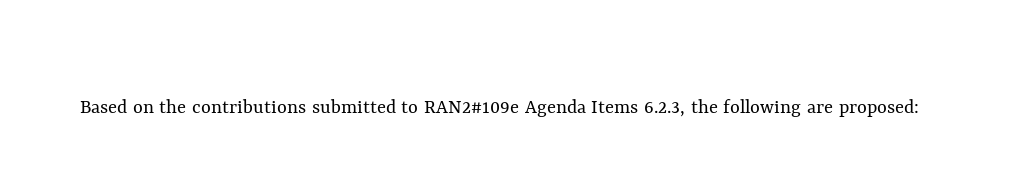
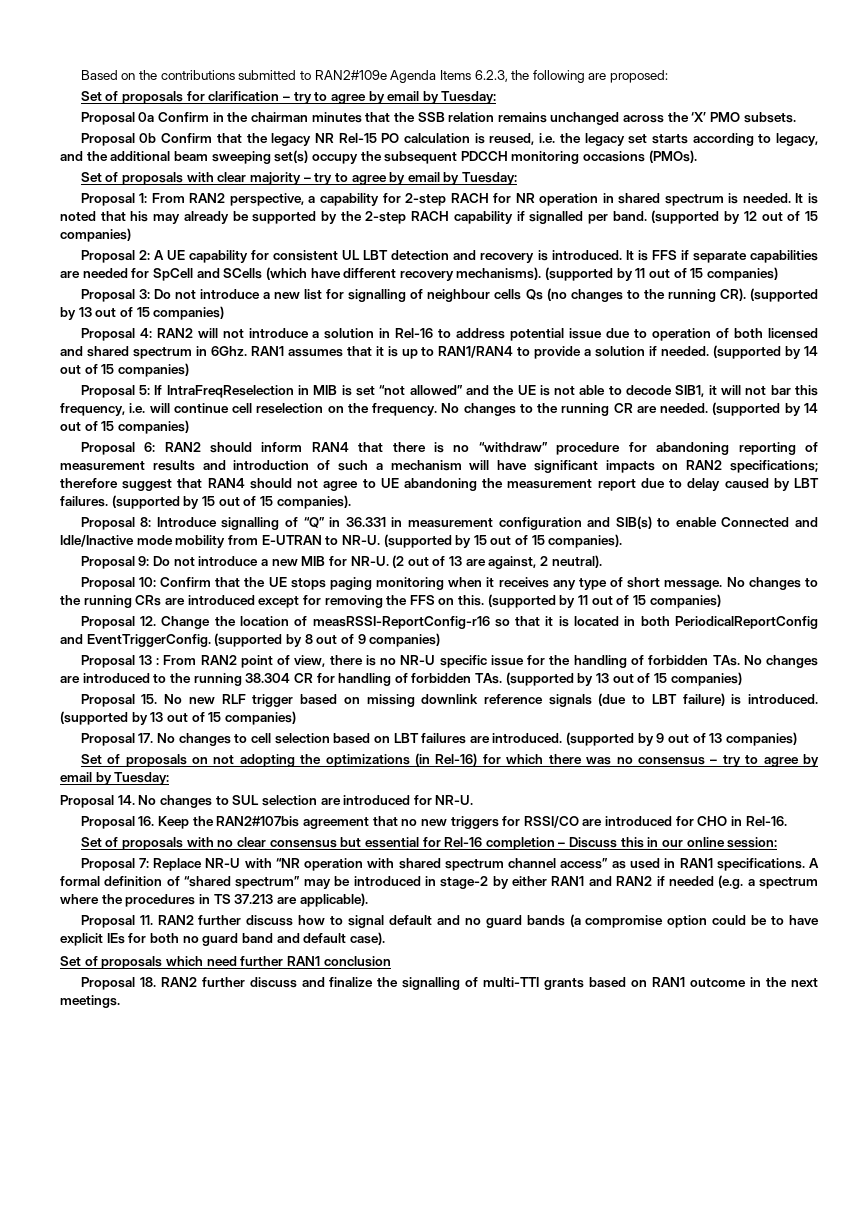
+ Set of proposals for clarification – try to agree by email by Tuesday:
+ Proposal 0a Confirm in the chairman minutes that the SSB relation remains unchanged across the ‘X’ PMO subsets.
+ Proposal 0b Confirm that the legacy NR Rel-15 PO calculation is reused, i.e. the legacy set starts according to legacy, and the additional beam sweeping set(s) occupy the subsequent PDCCH monitoring occasions (PMOs).
+ Set of proposals with clear majority – try to agree by email by Tuesday:
+ Proposal 1: From RAN2 perspective, a capability for 2-step RACH for NR operation in shared spectrum is needed. It is noted that his may already be supported by the 2-step RACH capability if signalled per band. (supported by 12 out of 15 companies)
+ Proposal 2: A UE capability for consistent UL LBT detection and recovery is introduced. It is FFS if separate capabilities are needed for SpCell and SCells (which have different recovery mechanisms). (supported by 11 out of 15 companies)
+ Proposal 3: Do not introduce a new list for signalling of neighbour cells Qs (no changes to the running CR). (supported by 13 out of 15 companies)
+ Proposal 4: RAN2 will not introduce a solution in Rel-16 to address potential issue due to operation of both licensed and shared spectrum in 6Ghz. RAN1 assumes that it is up to RAN1/RAN4 to provide a solution if needed. (supported by 14 out of 15 companies)
+ Proposal 5: If IntraFreqReselection in MIB is set “not allowed” and the UE is not able to decode SIB1, it will not bar this frequency, i.e. will continue cell reselection on the frequency. No changes to the running CR are needed. (supported by 14 out of 15 companies)
+ Proposal 6: RAN2 should inform RAN4 that there is no “withdraw” procedure for abandoning reporting of measurement results and introduction of such a mechanism will have significant impacts on RAN2 specifications; therefore suggest that RAN4 should not agree to UE abandoning the measurement report due to delay caused by LBT failures. (supported by 15 out of 15 companies).
+ Proposal 8: Introduce signalling of “Q” in 36.331 in measurement configuration and SIB(s) to enable Connected and Idle/Inactive mode mobility from E-UTRAN to NR-U. (supported by 15 out of 15 companies).
+ Proposal 9: Do not introduce a new MIB for NR-U. (2 out of 13 are against, 2 neutral).
+ Proposal 10: Confirm that the UE stops paging monitoring when it receives any type of short message. No changes to the running CRs are introduced except for removing the FFS on this. (supported by 11 out of 15 companies)
+ Proposal 12. Change the location of measRSSI-ReportConfig-r16 so that it is located in both PeriodicalReportConfig and EventTriggerConfig. (supported by 8 out of 9 companies)
+ Proposal 13 : From RAN2 point of view, there is no NR-U specific issue for the handling of forbidden TAs. No changes are introduced to the running 38.304 CR for handling of forbidden TAs. (supported by 13 out of 15 companies)
+ Proposal 15. No new RLF trigger based on missing downlink reference signals (due to LBT failure) is introduced. (supported by 13 out of 15 companies)
+ Proposal 17. No changes to cell selection based on LBT failures are introduced. (supported by 9 out of 13 companies)
+ Set of proposals on not adopting the optimizations (in Rel-16) for which there was no consensus – try to agree by email by Tuesday:
+ Proposal 14. No changes to SUL selection are introduced for NR-U.
+ Proposal 16. Keep the RAN2#107bis agreement that no new triggers for RSSI/CO are introduced for CHO in Rel-16.
+ Set of proposals with no clear consensus but essential for Rel-16 completion – Discuss this in our online session:
+ Proposal 7: Replace NR-U with “NR operation with shared spectrum channel access” as used in RAN1 specifications. A formal definition of “shared spectrum” may be introduced in stage-2 by either RAN1 and RAN2 if needed (e.g. a spectrum where the procedures in TS 37.213 are applicable).
+ Proposal 11. RAN2 further discuss how to signal default and no guard bands (a compromise option could be to have explicit IEs for both no guard band and default case).
+ Set of proposals which need further RAN1 conclusion
+ Proposal 18. RAN2 further discuss and finalize the signalling of multi-TTI grants based on RAN1 outcome in the next meetings.

